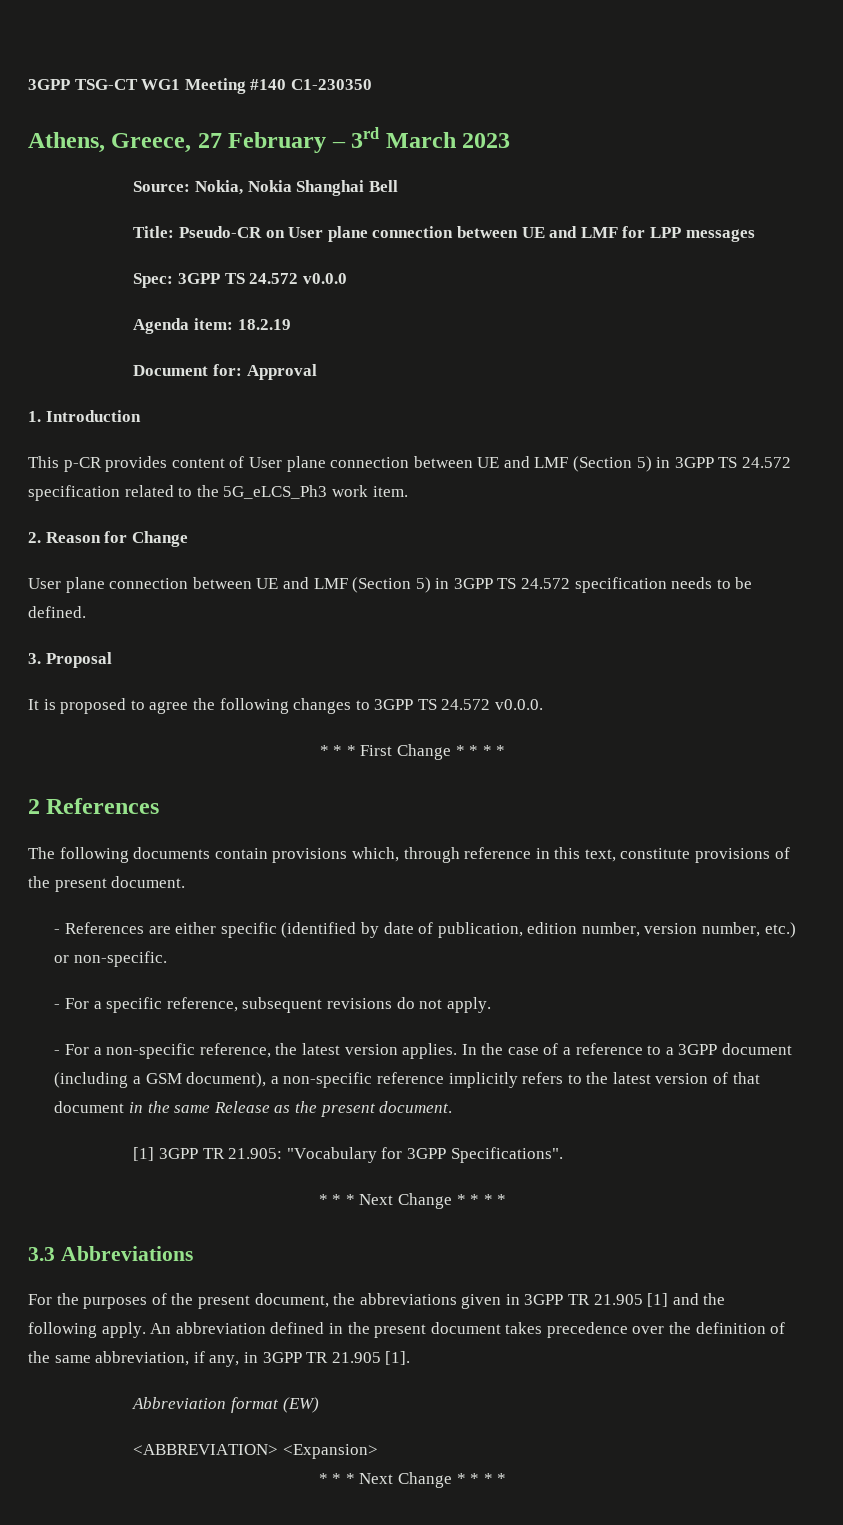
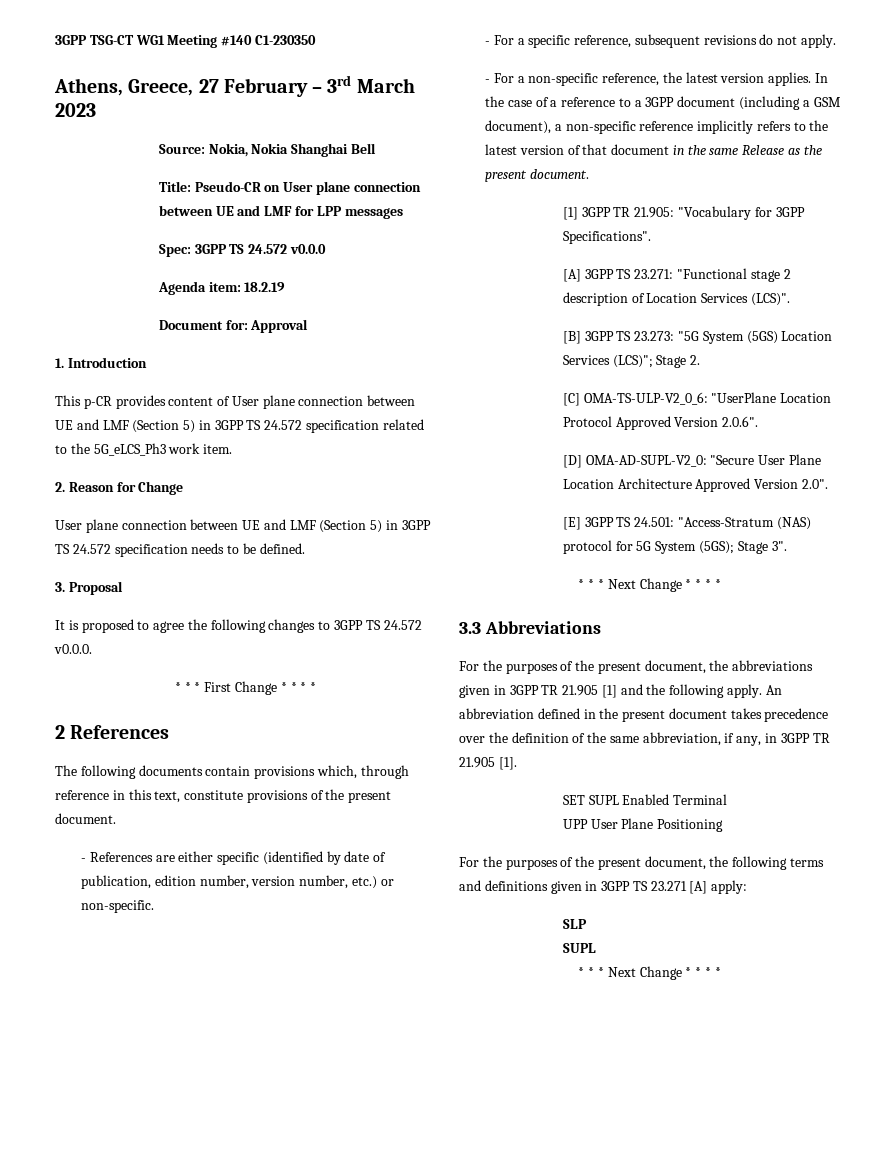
+ [A] 3GPP TS 23.271: "Functional stage 2 description of Location Services (LCS)".
+ [B] 3GPP TS 23.273: "5G System (5GS) Location Services (LCS)"; Stage 2.
+ [C] OMA-TS-ULP-V2_0_6: "UserPlane Location Protocol Approved Version 2.0.6".
+ [D] OMA-AD-SUPL-V2_0: "Secure User Plane Location Architecture Approved Version 2.0".
+ [E] 3GPP TS 24.501: "Access-Stratum (NAS) protocol for 5G System (5GS); Stage 3".
- Abbreviation format (EW)
- <ABBREVIATION> <Expansion>
+ SET SUPL Enabled Terminal
+ UPP User Plane Positioning
+ For the purposes of the present document, the following terms and definitions given in 3GPP TS 23.271 [A] apply:
+ SLP
+ SUPL

